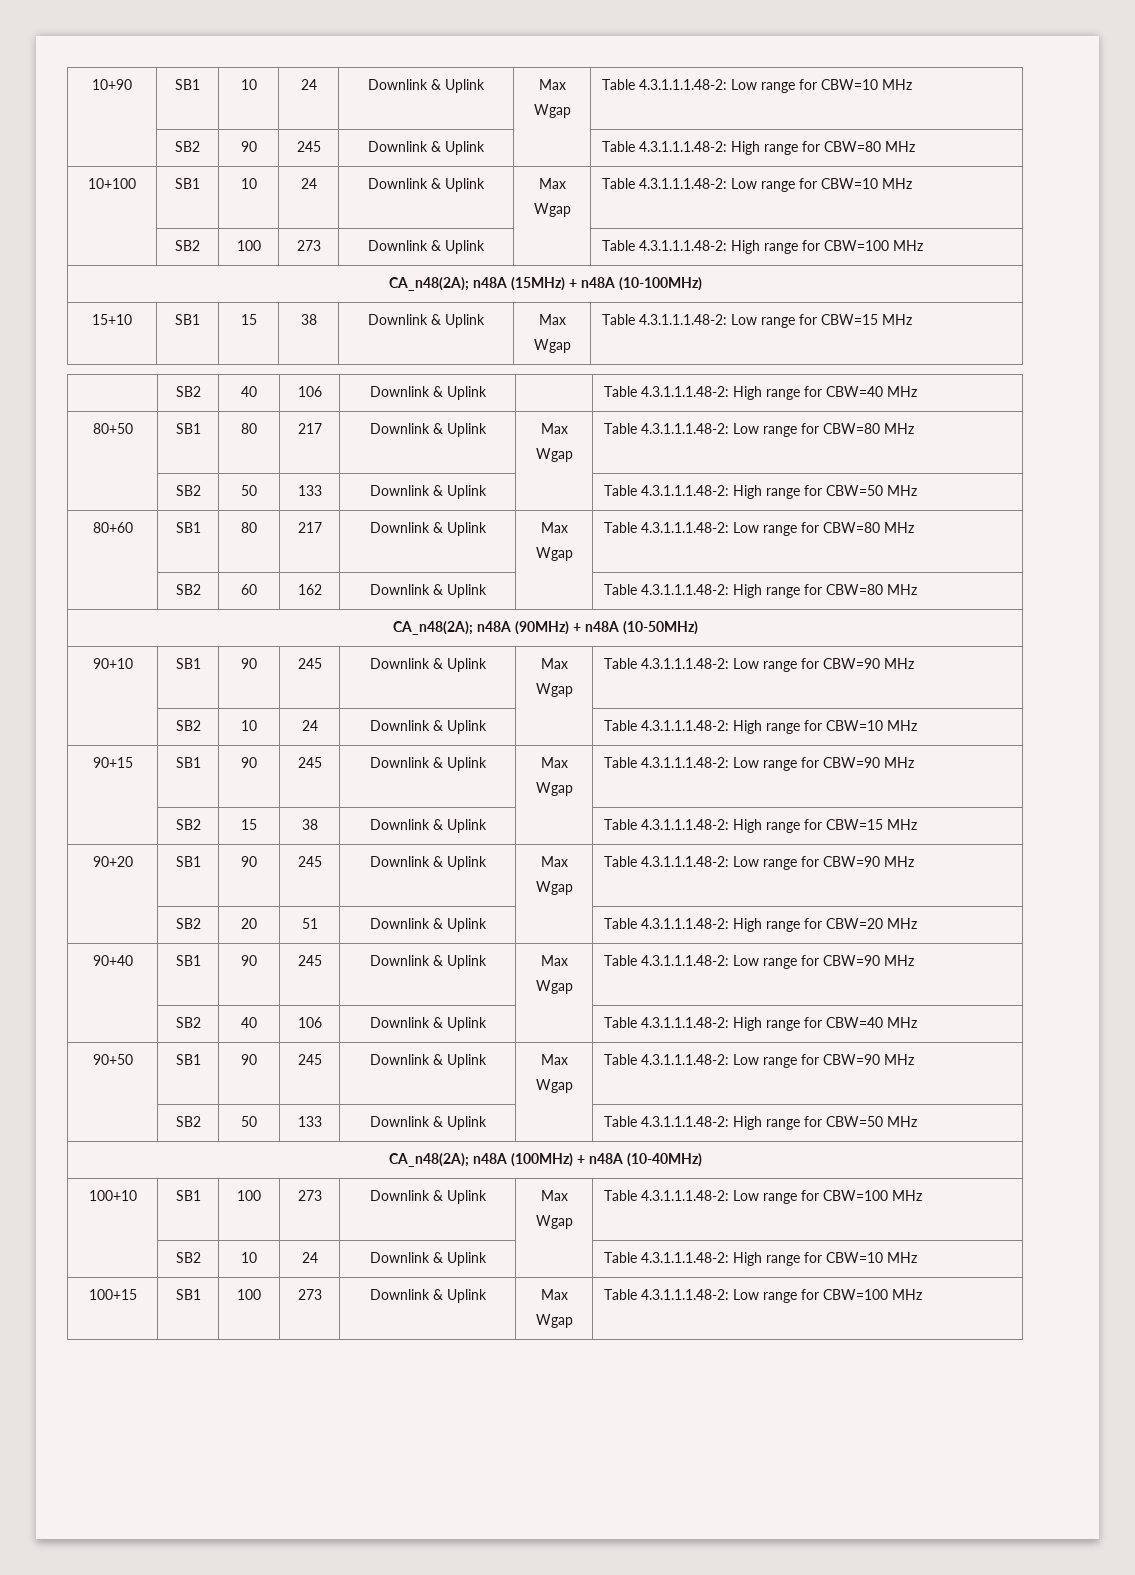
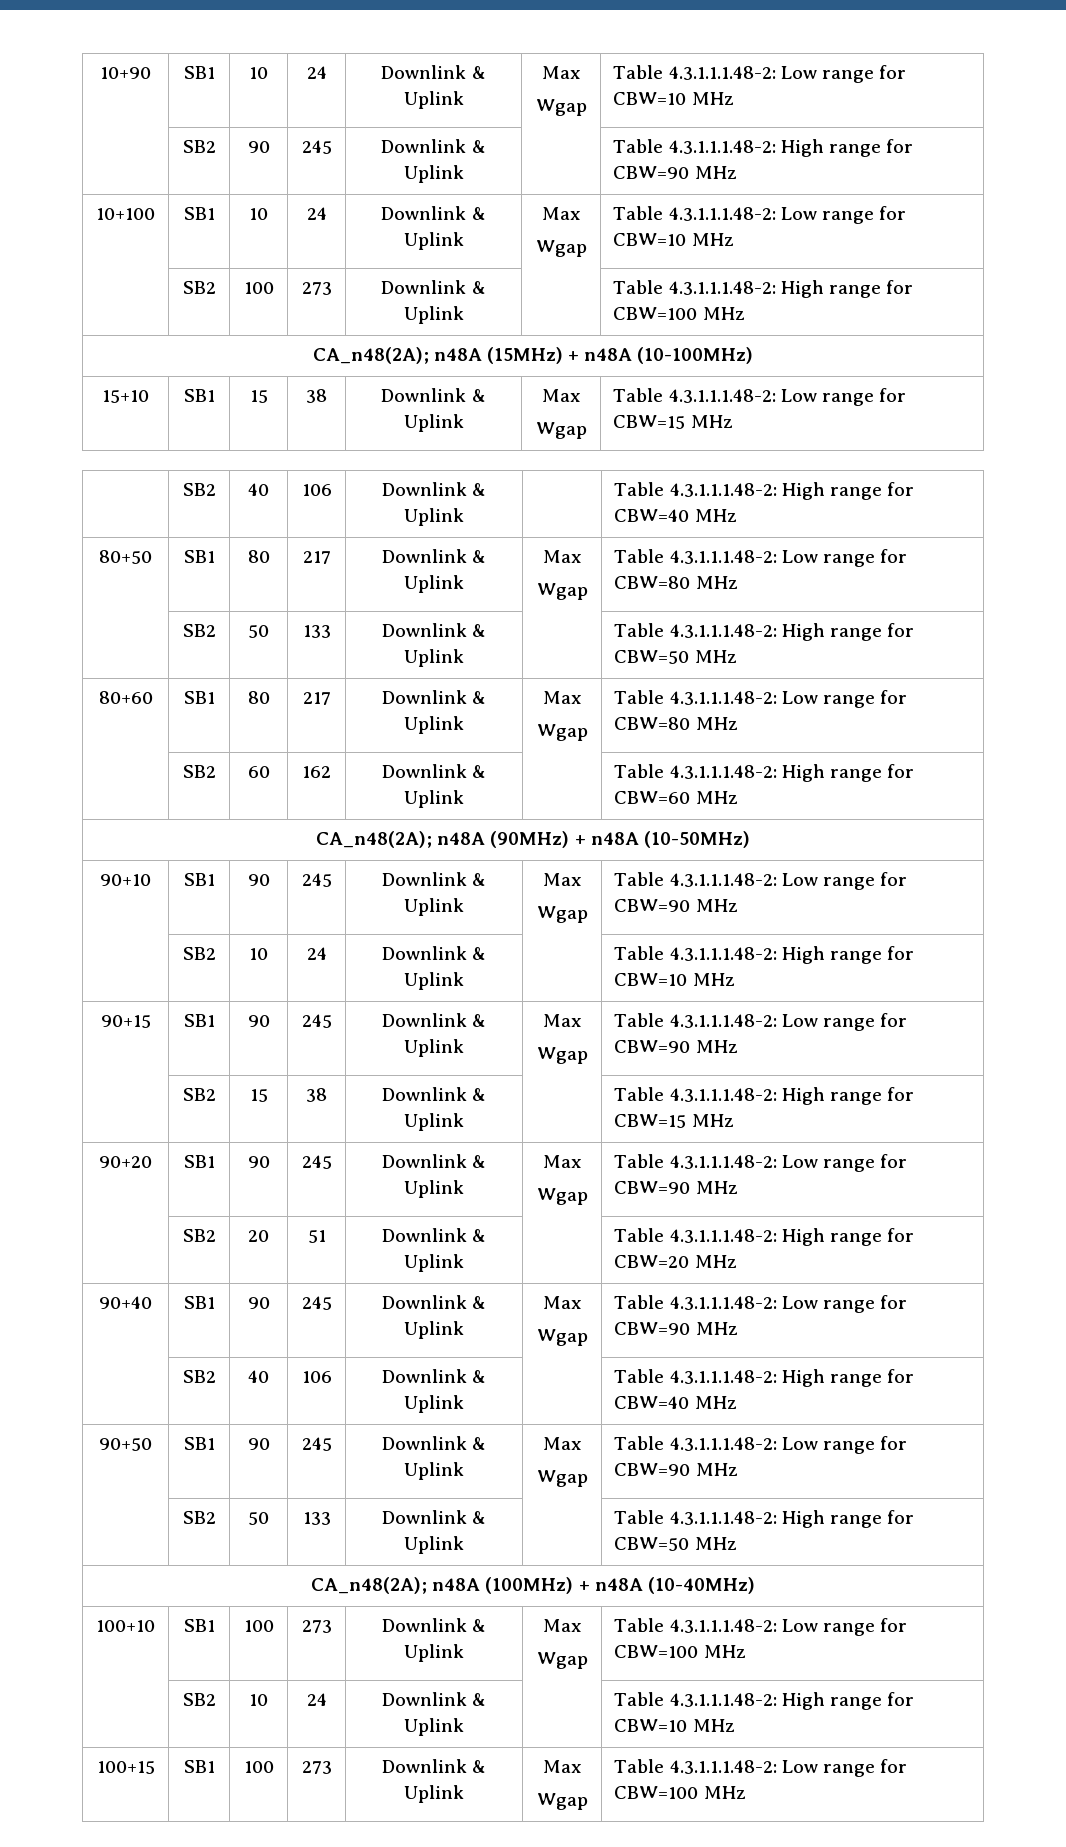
- | SB2 | 90 | 245 | Downlink & Uplink | | Table 4.3.1.1.1.48-2: High range for CBW=80 MHz
+ | SB2 | 90 | 245 | Downlink & Uplink | | Table 4.3.1.1.1.48-2: High range for CBW=90 MHz
- | SB2 | 60 | 162 | Downlink & Uplink | | Table 4.3.1.1.1.48-2: High range for CBW=80 MHz
+ | SB2 | 60 | 162 | Downlink & Uplink | | Table 4.3.1.1.1.48-2: High range for CBW=60 MHz

